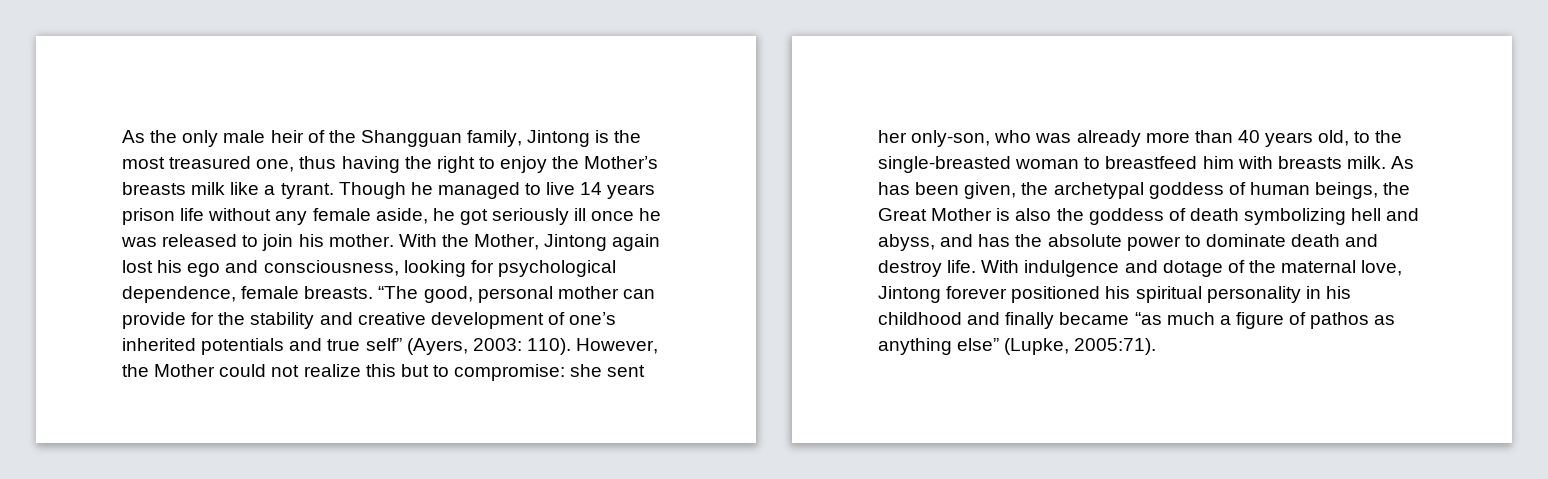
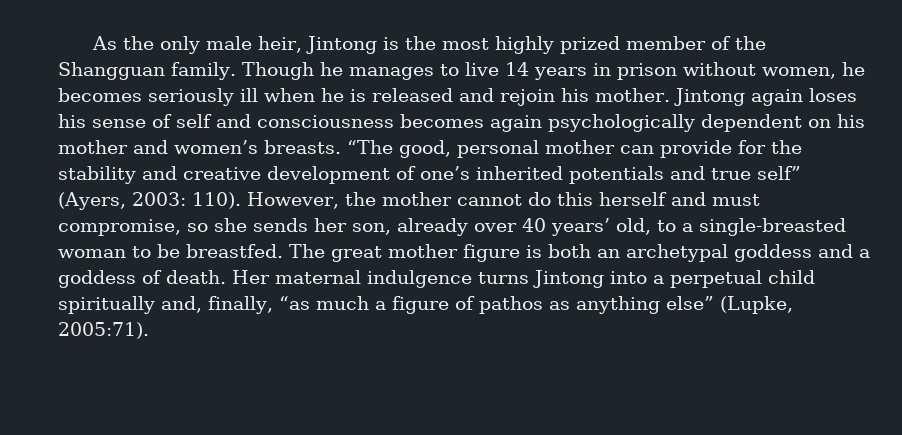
- As the only male heir of the Shangguan family, Jintong is the most treasured one, thus having the right to enjoy the Mother’s breasts milk like a tyrant.
+ As the only male heir, Jintong is the most highly prized member of the Shangguan family.
- Though he managed to live 14 years prison life without any female aside, he got seriously ill once he was released to join his mother. With the Mother, Jintong again lost his ego and consciousness, looking for psychological dependence, female breasts.
+ Though he manages to live 14 years in prison without women, he becomes seriously ill when he is released and rejoin his mother. Jintong again loses his sense of self and consciousness becomes again psychologically dependent on his mother and women’s breasts.
- However, the Mother could not realize this but to compromise: she sent her only-son, who was already more than 40 years old, to the single-breasted woman to breastfeed him with breasts milk. As has been given, the archetypal goddess of human beings, the Great Mother is also the goddess of death symbolizing hell and abyss, and has the absolute power to dominate death and destroy life. With indulgence and dotage of the maternal love, Jintong forever positioned his spiritual personality in his childhood and finally became “as much a figure of pathos as anything else” (Lupke, 2005:71).
+ However, the mother cannot do this herself and must compromise, so she sends her son, already over 40 years’ old, to a single-breasted woman to be breastfed. The great mother figure is both an archetypal goddess and a goddess of death. Her maternal indulgence turns Jintong into a perpetual child spiritually and, finally, “as much a figure of pathos as anything else” (Lupke, 2005:71).

